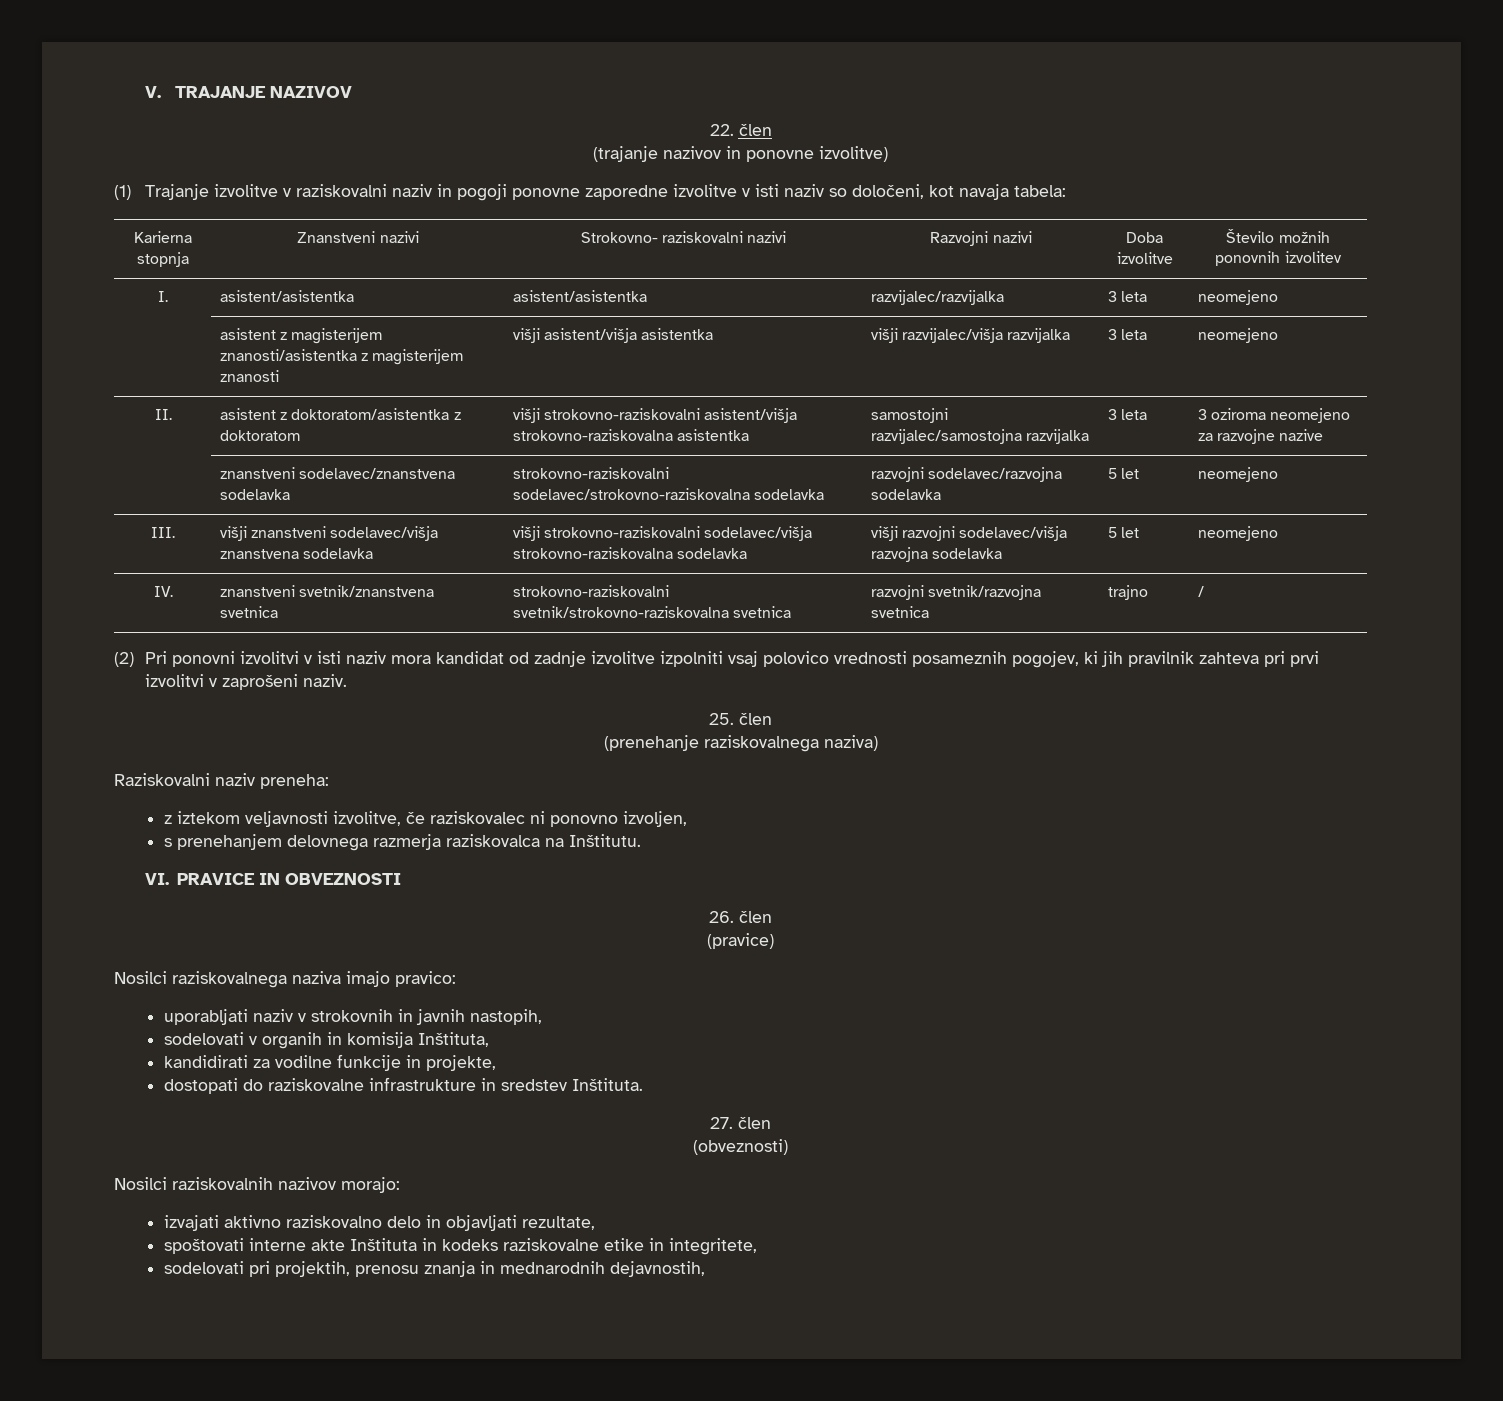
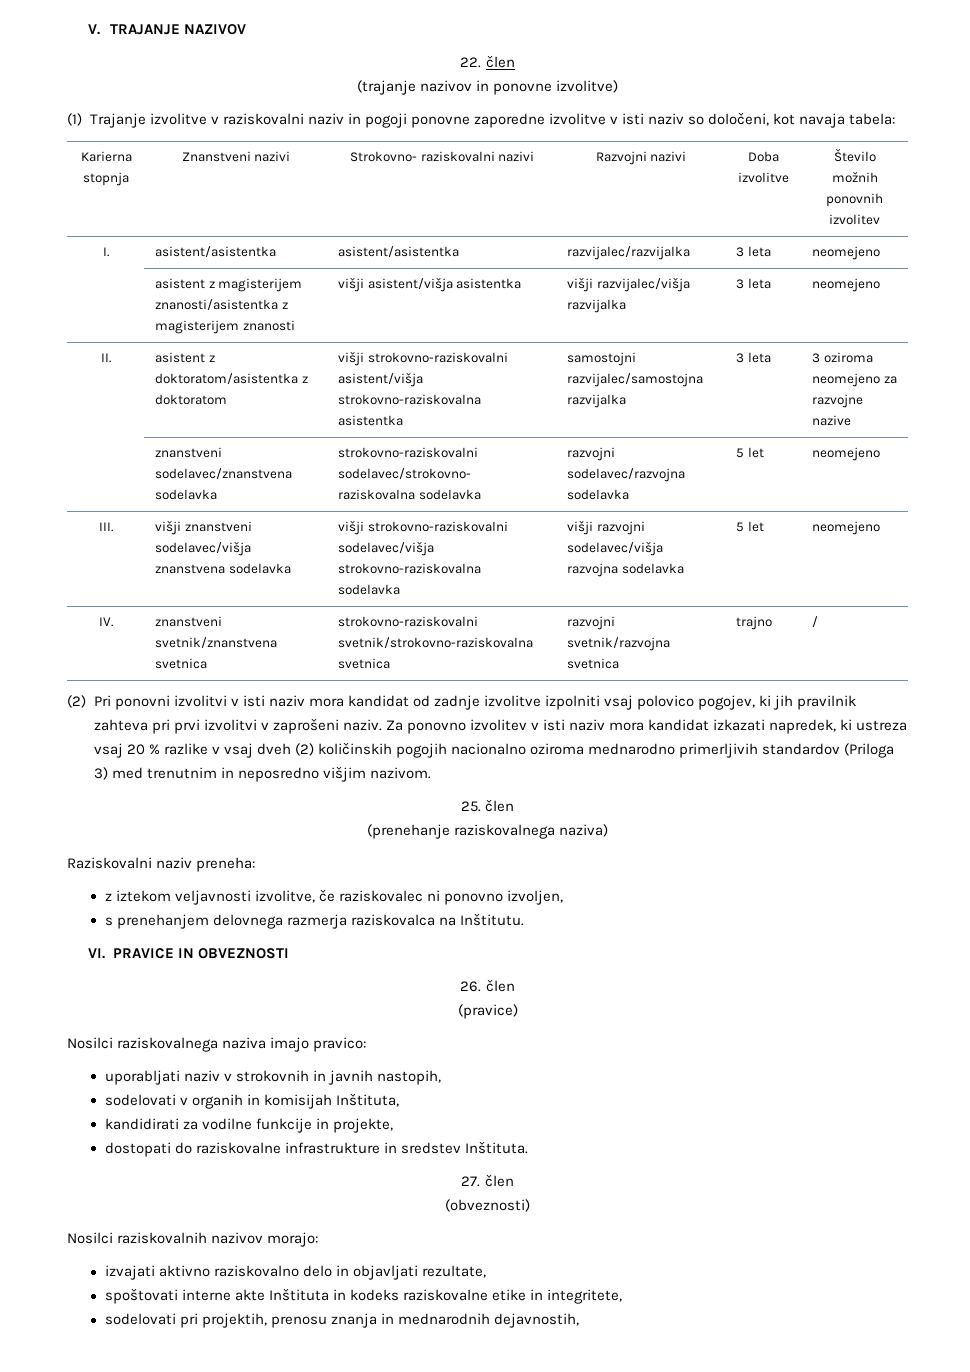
- (2) Pri ponovni izvolitvi v isti naziv mora kandidat od zadnje izvolitve izpolniti vsaj polovico vrednosti posameznih pogojev, ki jih pravilnik zahteva pri prvi izvolitvi v zaprošeni naziv.
+ (2) Pri ponovni izvolitvi v isti naziv mora kandidat od zadnje izvolitve izpolniti vsaj polovico pogojev, ki jih pravilnik zahteva pri prvi izvolitvi v zaprošeni naziv. Za ponovno izvolitev v isti naziv mora kandidat izkazati napredek, ki ustreza vsaj 20 % razlike v vsaj dveh (2) količinskih pogojih nacionalno oziroma mednarodno primerljivih standardov (Priloga 3) med trenutnim in neposredno višjim nazivom.
- sodelovati v organih in komisija Inštituta,
+ sodelovati v organih in komisijah Inštituta,

